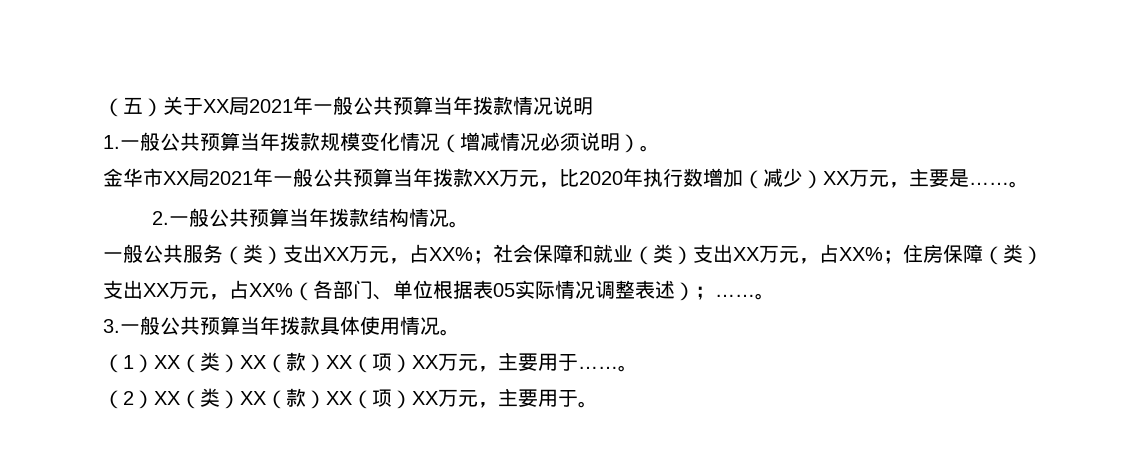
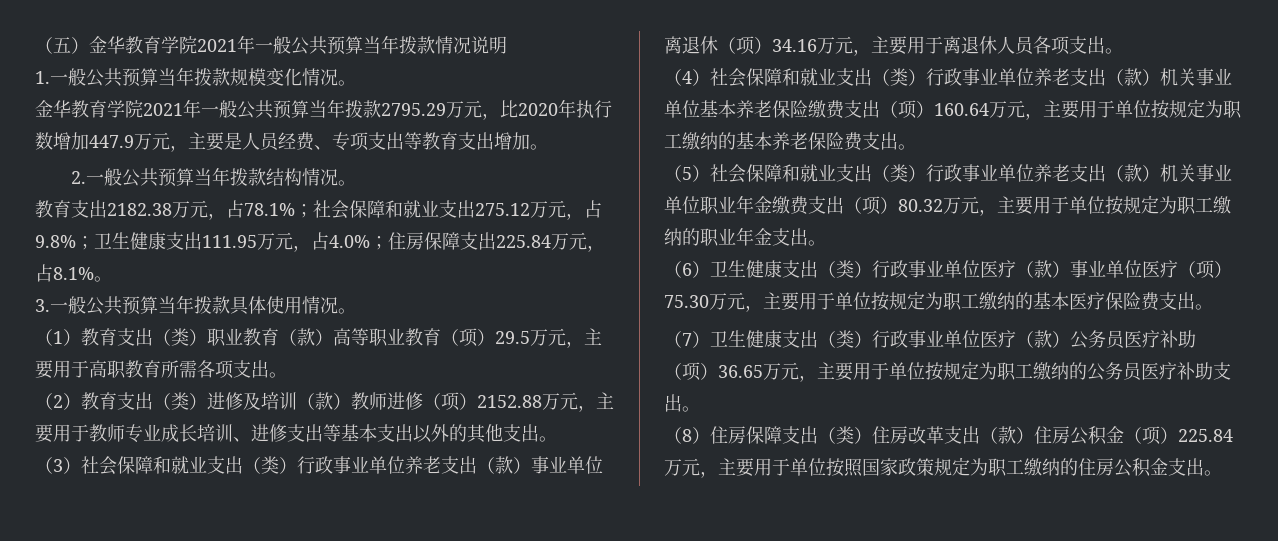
- （五）关于XX局2021年一般公共预算当年拨款情况说明
+ （五）金华教育学院2021年一般公共预算当年拨款情况说明
- 1.一般公共预算当年拨款规模变化情况（增减情况必须说明）。
+ 1.一般公共预算当年拨款规模变化情况。
- 金华市XX局2021年一般公共预算当年拨款XX万元，比2020年执行数增加（减少）XX万元，主要是……。
+ 金华教育学院2021年一般公共预算当年拨款2795.29万元，比2020年执行数增加447.9万元，主要是人员经费、专项支出等教育支出增加。
- 一般公共服务（类）支出XX万元，占XX%；社会保障和就业（类）支出XX万元，占XX%；住房保障（类）支出XX万元，占XX%（各部门、单位根据表05实际情况调整表述）；……。
+ 教育支出2182.38万元，占78.1%；社会保障和就业支出275.12万元，占9.8%；卫生健康支出111.95万元，占4.0%；住房保障支出225.84万元，占8.1%。
- （1）XX（类）XX（款）XX（项）XX万元，主要用于……。
- （2）XX（类）XX（款）XX（项）XX万元，主要用于。
+ （1）教育支出（类）职业教育（款）高等职业教育（项）29.5万元，主要用于高职教育所需各项支出。
+ （2）教育支出（类）进修及培训（款）教师进修（项）2152.88万元，主要用于教师专业成长培训、进修支出等基本支出以外的其他支出。
+ （3）社会保障和就业支出（类）行政事业单位养老支出（款）事业单位离退休（项）34.16万元，主要用于离退休人员各项支出。
+ （4）社会保障和就业支出（类）行政事业单位养老支出（款）机关事业单位基本养老保险缴费支出（项）160.64万元，主要用于单位按规定为职工缴纳的基本养老保险费支出。
+ （5）社会保障和就业支出（类）行政事业单位养老支出（款）机关事业单位职业年金缴费支出（项）80.32万元，主要用于单位按规定为职工缴纳的职业年金支出。
+ （6）卫生健康支出（类）行政事业单位医疗（款）事业单位医疗（项）75.30万元，主要用于单位按规定为职工缴纳的基本医疗保险费支出。
+ （7）卫生健康支出（类）行政事业单位医疗（款）公务员医疗补助（项）36.65万元，主要用于单位按规定为职工缴纳的公务员医疗补助支出。
+ （8）住房保障支出（类）住房改革支出（款）住房公积金（项）225.84万元，主要用于单位按照国家政策规定为职工缴纳的住房公积金支出。

